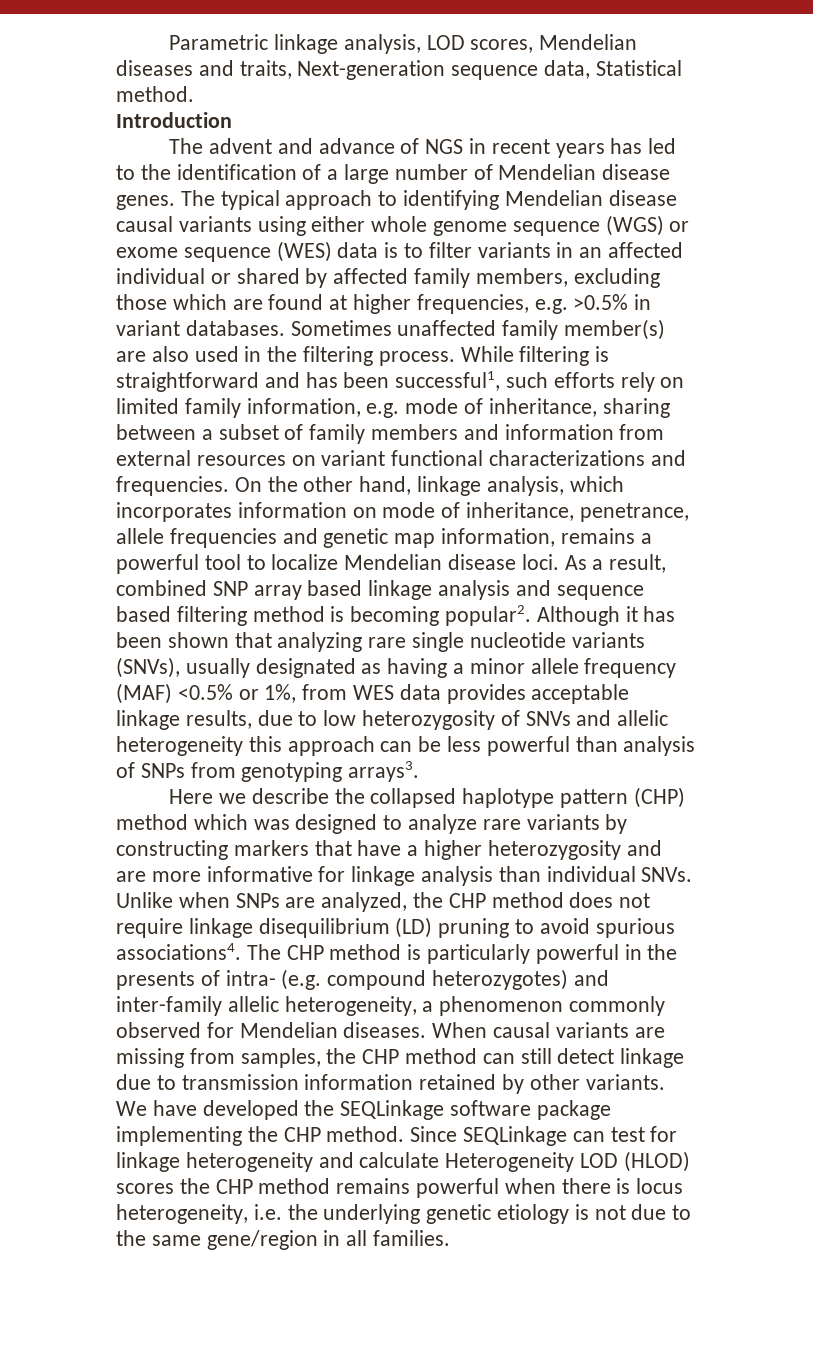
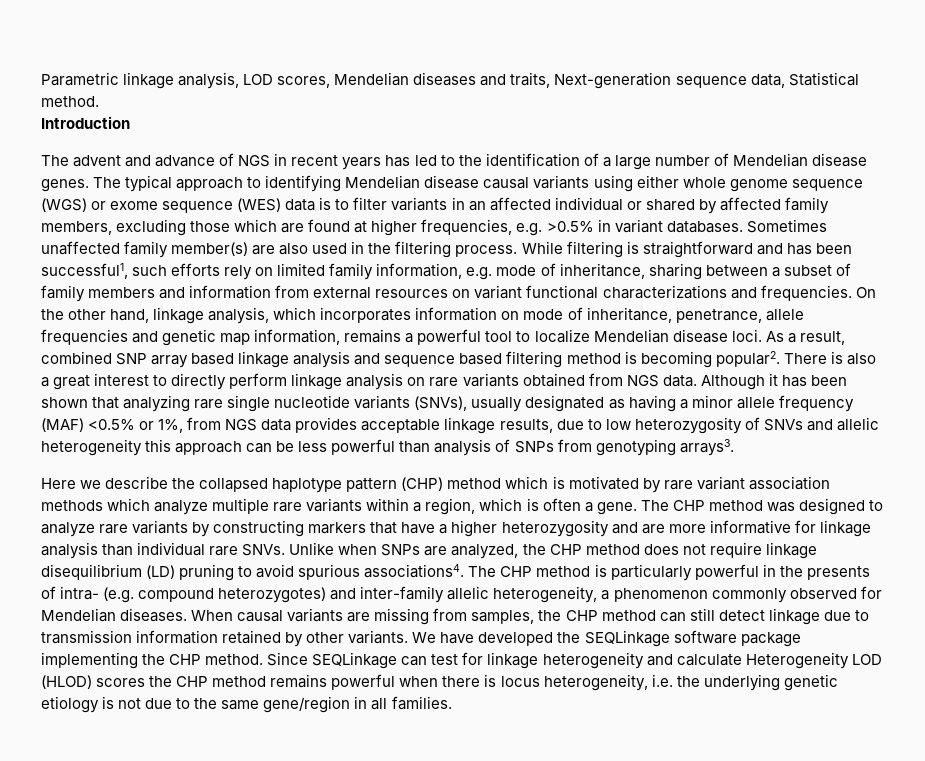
+ There is also a great interest to directly perform linkage analysis on rare variants obtained from NGS data.
- Although it has been shown that analyzing rare single nucleotide variants (SNVs), usually designated as having a minor allele frequency (MAF) <0.5% or 1%, from WES data provides acceptable linkage results, due to low heterozygosity of SNVs and allelic heterogeneity this approach can be less powerful than analysis of SNPs from genotyping arrays3.
+ Although it has been shown that analyzing rare single nucleotide variants (SNVs), usually designated as having a minor allele frequency (MAF) <0.5% or 1%, from NGS data provides acceptable linkage results, due to low heterozygosity of SNVs and allelic heterogeneity this approach can be less powerful than analysis of SNPs from genotyping arrays3.
- Here we describe the collapsed haplotype pattern (CHP) method which was designed to analyze rare variants by constructing markers that have a higher heterozygosity and are more informative for linkage analysis than individual SNVs.
+ Here we describe the collapsed haplotype pattern (CHP) method which is motivated by rare variant association methods which analyze multiple rare variants within a region, which is often a gene. The CHP method was designed to analyze rare variants by constructing markers that have a higher heterozygosity and are more informative for linkage analysis than individual rare SNVs.

